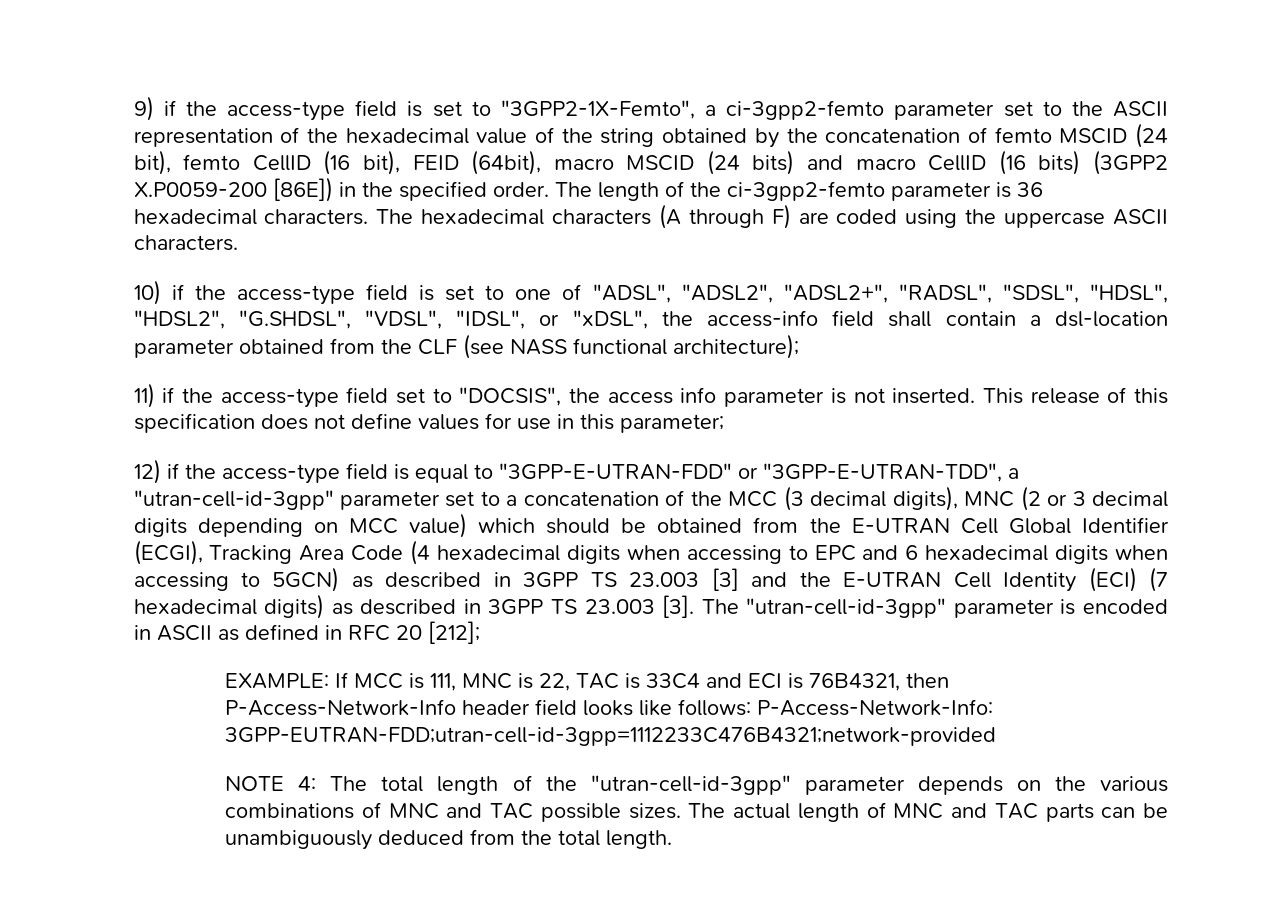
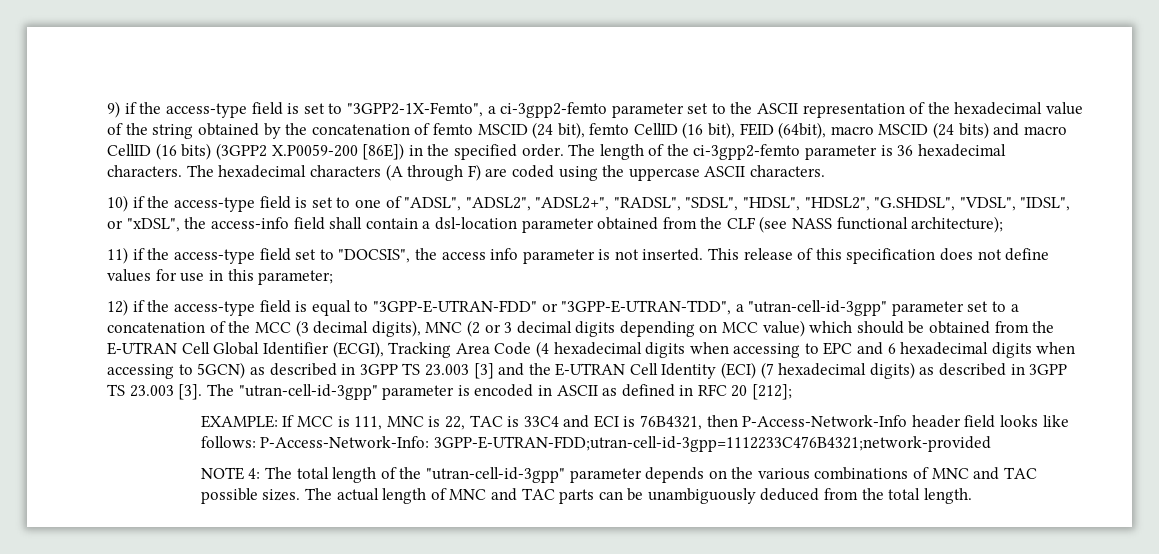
- EXAMPLE: If MCC is 111, MNC is 22, TAC is 33C4 and ECI is 76B4321, then P-Access-Network-Info header field looks like follows: P-Access-Network-Info: 3GPP-EUTRAN-FDD;utran-cell-id-3gpp=1112233C476B4321;network-provided
+ EXAMPLE: If MCC is 111, MNC is 22, TAC is 33C4 and ECI is 76B4321, then P-Access-Network-Info header field looks like follows: P-Access-Network-Info: 3GPP-E-UTRAN-FDD;utran-cell-id-3gpp=1112233C476B4321;network-provided

